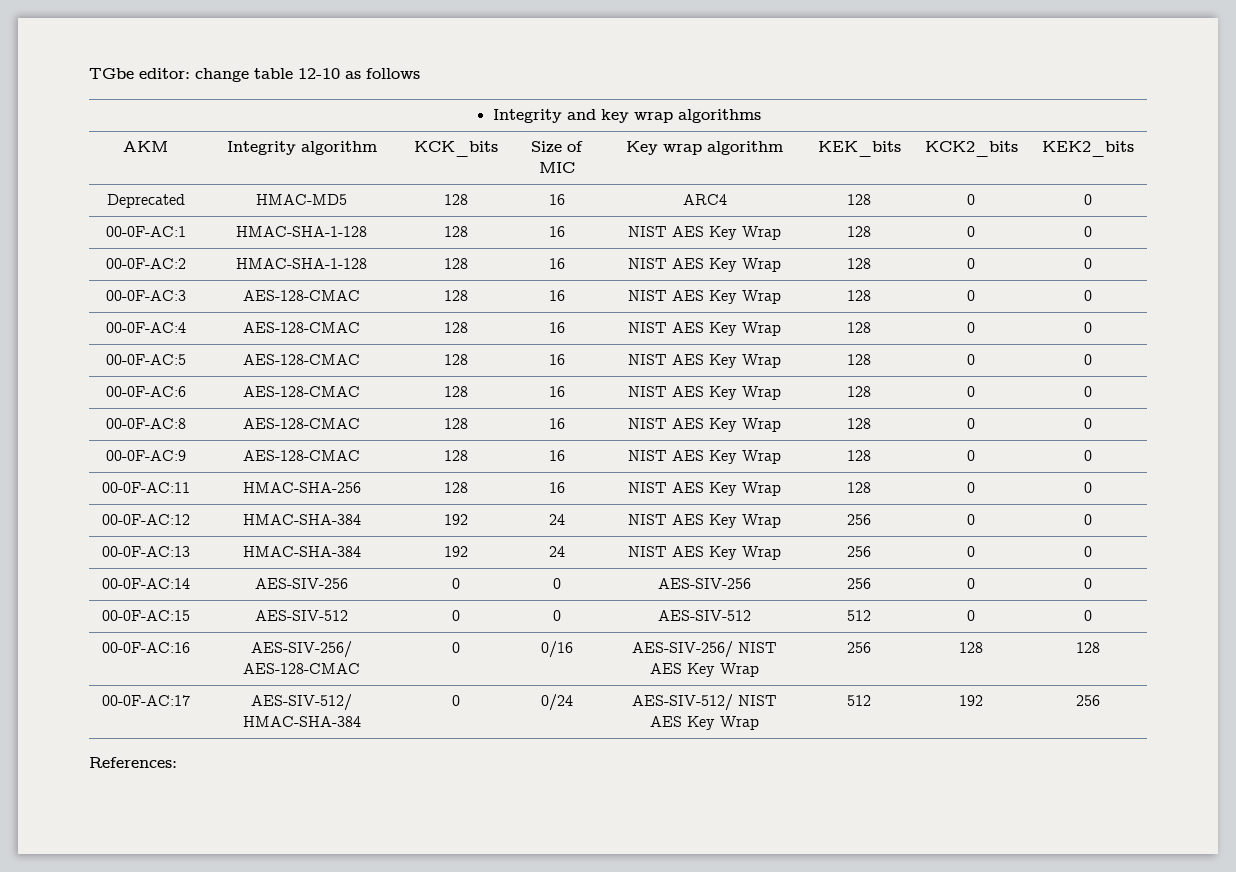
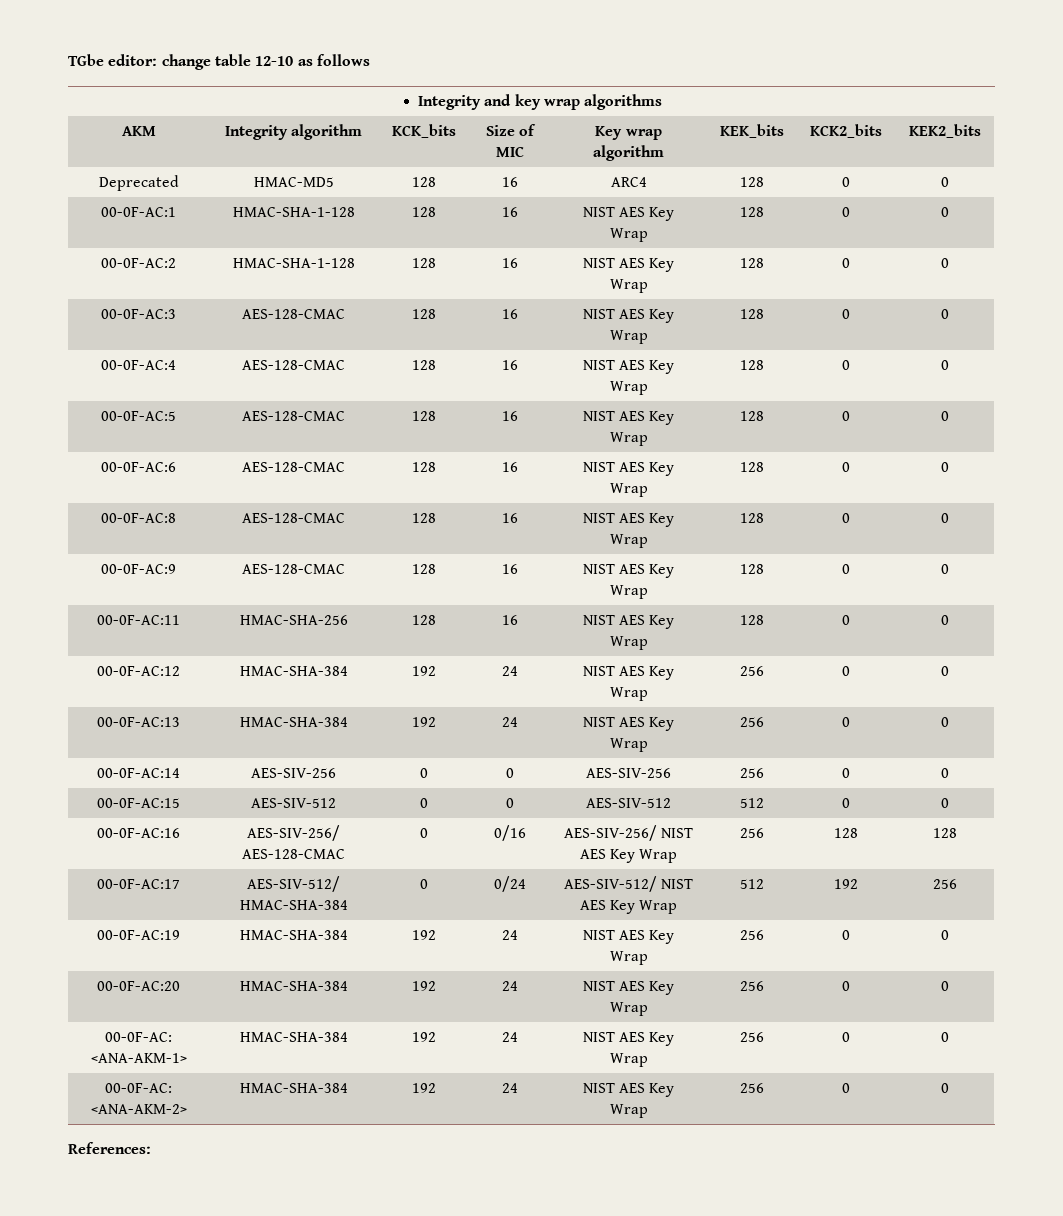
+ 00-0F-AC:19 | HMAC-SHA-384 | 192 | 24 | NIST AES Key Wrap | 256 | 0 | 0
+ 00-0F-AC:20 | HMAC-SHA-384 | 192 | 24 | NIST AES Key Wrap | 256 | 0 | 0
+ 00-0F-AC: <ANA-AKM-1> | HMAC-SHA-384 | 192 | 24 | NIST AES Key Wrap | 256 | 0 | 0
+ 00-0F-AC: <ANA-AKM-2> | HMAC-SHA-384 | 192 | 24 | NIST AES Key Wrap | 256 | 0 | 0

